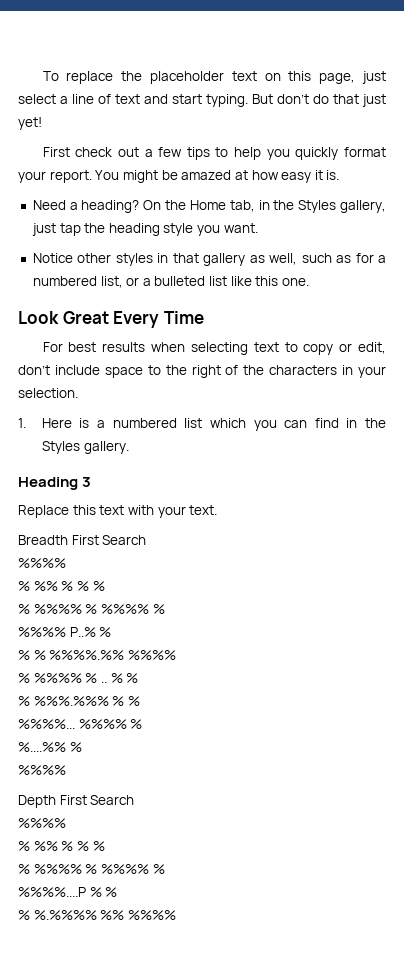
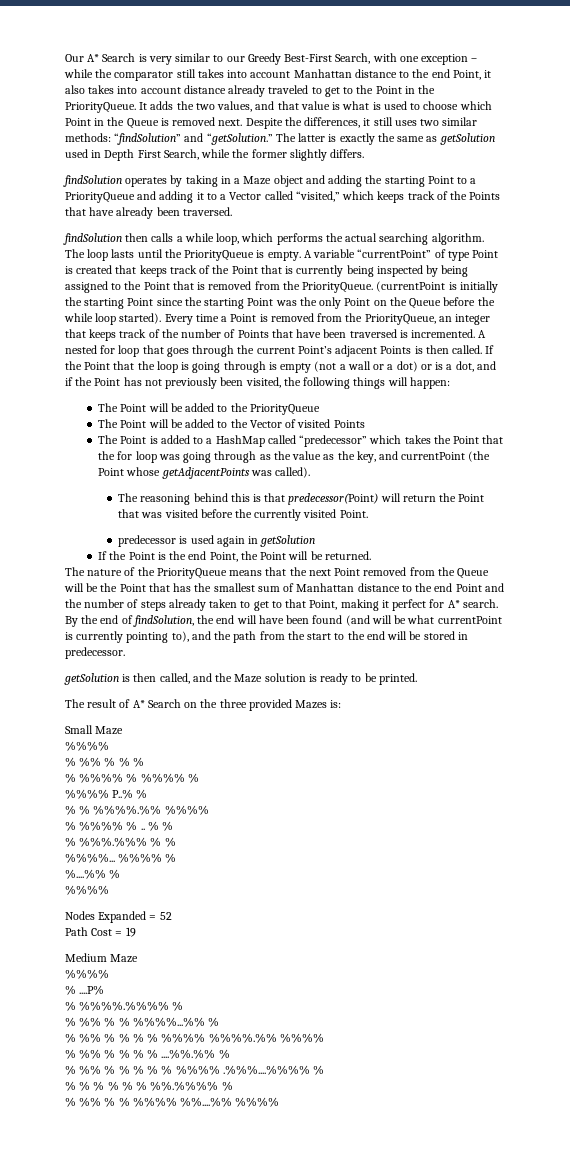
- To replace the placeholder text on this page, just select a line of text and start typing. But don’t do that just yet!
- First check out a few tips to help you quickly format your report. You might be amazed at how easy it is.
- Need a heading? On the Home tab, in the Styles gallery, just tap the heading style you want.
- Notice other styles in that gallery as well, such as for a numbered list, or a bulleted list like this one.
- Look Great Every Time
- For best results when selecting text to copy or edit, don’t include space to the right of the characters in your selection.
- 1. Here is a numbered list which you can find in the Styles gallery.
- Heading 3
- Replace this text with your text.
- Breadth First Search
+ Our A* Search is very similar to our Greedy Best-First Search, with one exception – while the comparator still takes into account Manhattan distance to the end Point, it also takes into account distance already traveled to get to the Point in the PriorityQueue. It adds the two values, and that value is what is used to choose which Point in the Queue is removed next. Despite the differences, it still uses two similar methods: “findSolution” and “getSolution.” The latter is exactly the same as getSolution used in Depth First Search, while the former slightly differs.
+ findSolution operates by taking in a Maze object and adding the starting Point to a PriorityQueue and adding it to a Vector called “visited,” which keeps track of the Points that have already been traversed.
+ findSolution then calls a while loop, which performs the actual searching algorithm. The loop lasts until the PriorityQueue is empty. A variable “currentPoint” of type Point is created that keeps track of the Point that is currently being inspected by being assigned to the Point that is removed from the PriorityQueue. (currentPoint is initially the starting Point since the starting Point was the only Point on the Queue before the while loop started). Every time a Point is removed from the PriorityQueue, an integer that keeps track of the number of Points that have been traversed is incremented. A nested for loop that goes through the current Point’s adjacent Points is then called. If the Point that the loop is going through is empty (not a wall or a dot) or is a dot, and if the Point has not previously been visited, the following things will happen:
+ The Point will be added to the PriorityQueue
+ The Point will be added to the Vector of visited Points
+ The Point is added to a HashMap called “predecessor” which takes the Point that the for loop was going through as the value as the key, and currentPoint (the Point whose getAdjacentPoints was called).
+ The reasoning behind this is that predecessor(Point) will return the Point that was visited before the currently visited Point.
+ predecessor is used again in getSolution
+ If the Point is the end Point, the Point will be returned.
+ The nature of the PriorityQueue means that the next Point removed from the Queue will be the Point that has the smallest sum of Manhattan distance to the end Point and the number of steps already taken to get to that Point, making it perfect for A* search. By the end of findSolution, the end will have been found (and will be what currentPoint is currently pointing to), and the path from the start to the end will be stored in predecessor.
+ getSolution is then called, and the Maze solution is ready to be printed.
+ The result of A* Search on the three provided Mazes is:
+ Small Maze
- Depth First Search
+ Nodes Expanded = 52
+ Path Cost = 19
+ Medium Maze
  %%%%
- % %% % % %
- % %%%% % %%%% %
- %%%%....P % %
- % %.%%%% %% %%%%
+ % ....P%
+ % %%%%.%%%% %
+ % %% % % %%%%...%% %
+ % %% % % % % %%%% %%%%.%% %%%%
+ % %% % % % % ....%%.%% %
+ % %% % % % % % %%%% .%%%....%%%% %
+ % % % % % % %%.%%%% %
+ % %% % % %%%% %%....%% %%%%

